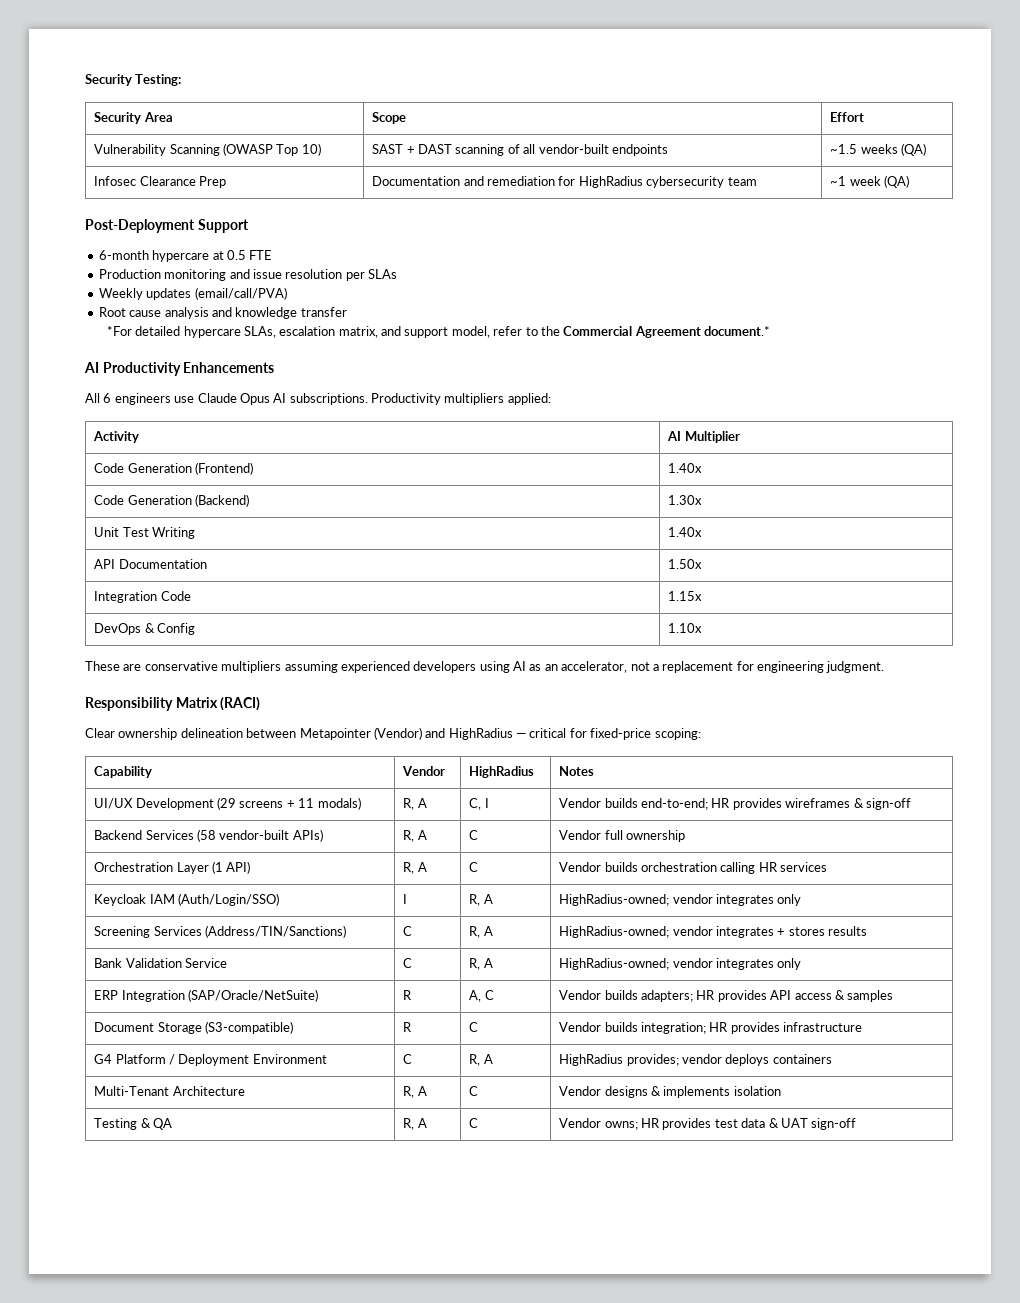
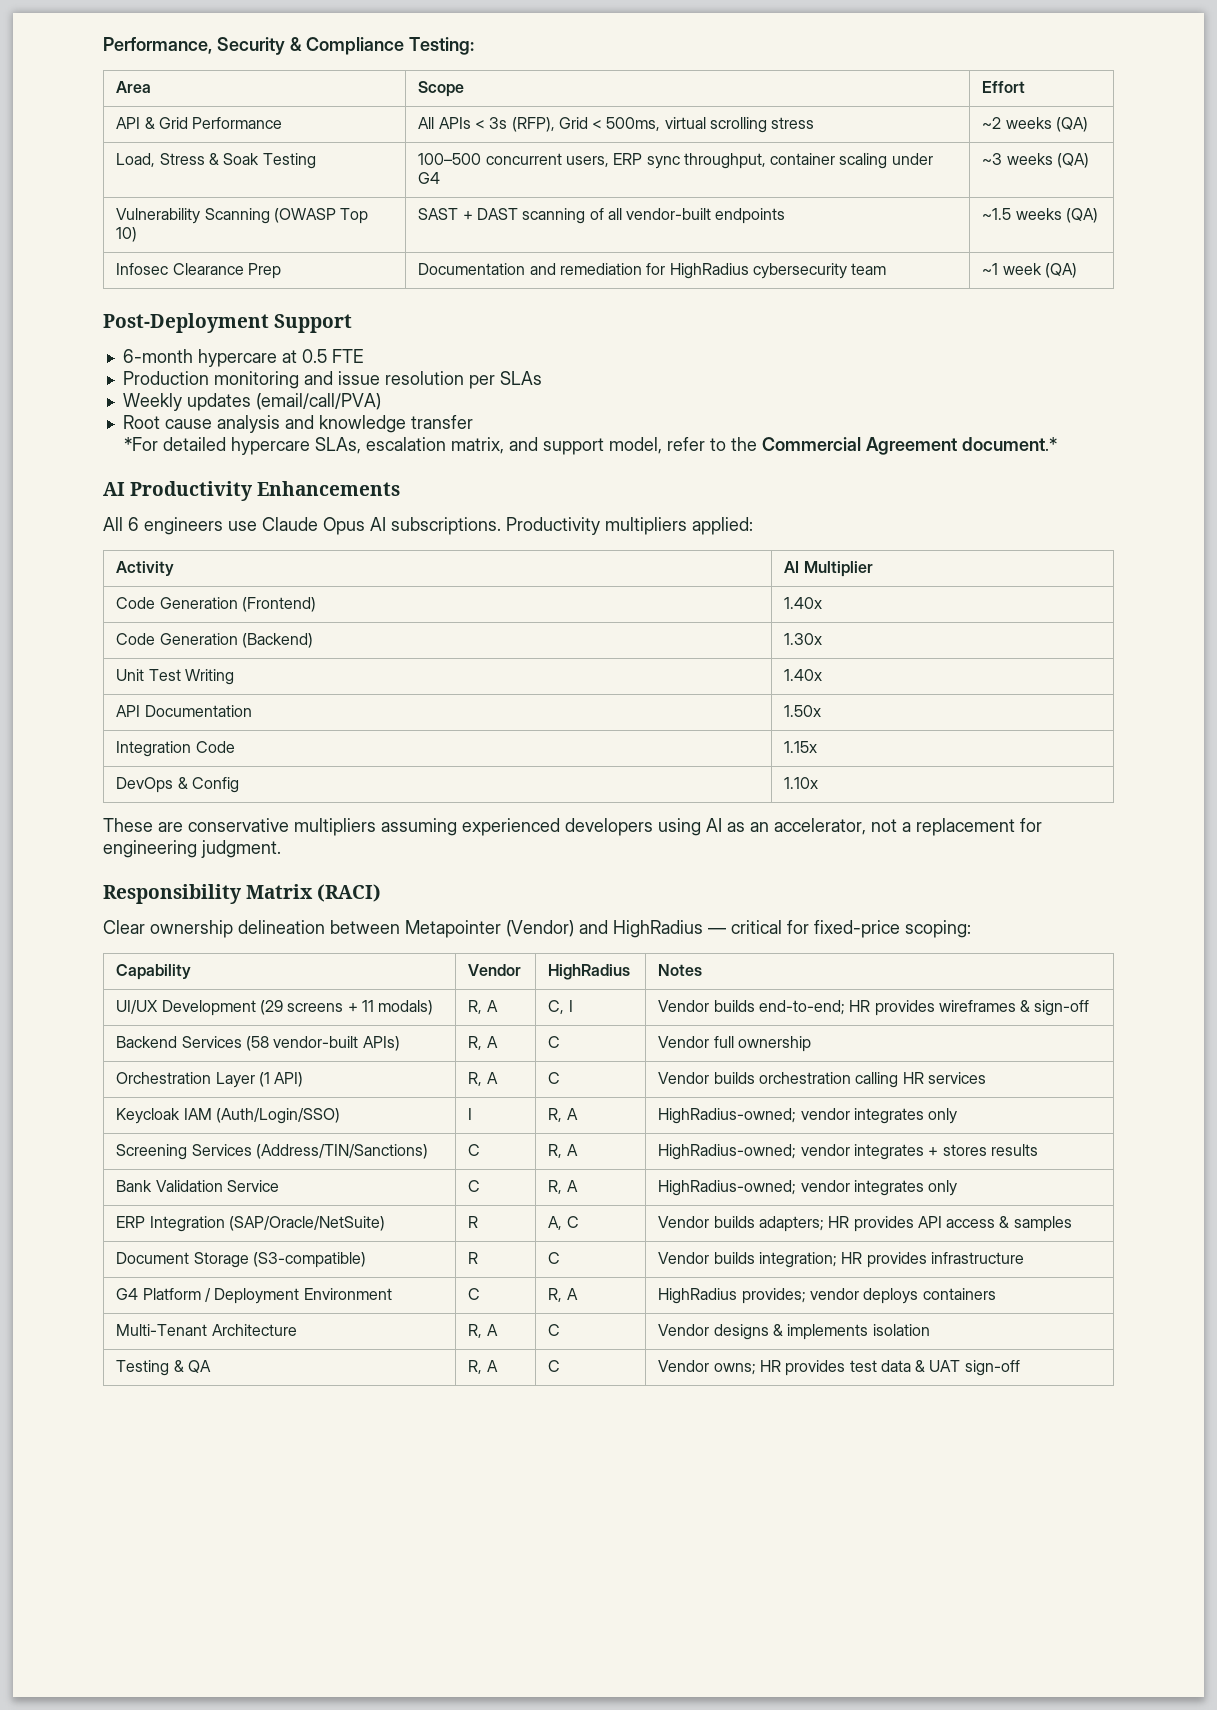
- Security Testing:
+ Performance, Security & Compliance Testing:
- Security Area | Scope | Effort
+ Area | Scope | Effort
+ API & Grid Performance | All APIs < 3s (RFP), Grid < 500ms, virtual scrolling stress | ~2 weeks (QA)
+ Load, Stress & Soak Testing | 100–500 concurrent users, ERP sync throughput, container scaling under G4 | ~3 weeks (QA)

